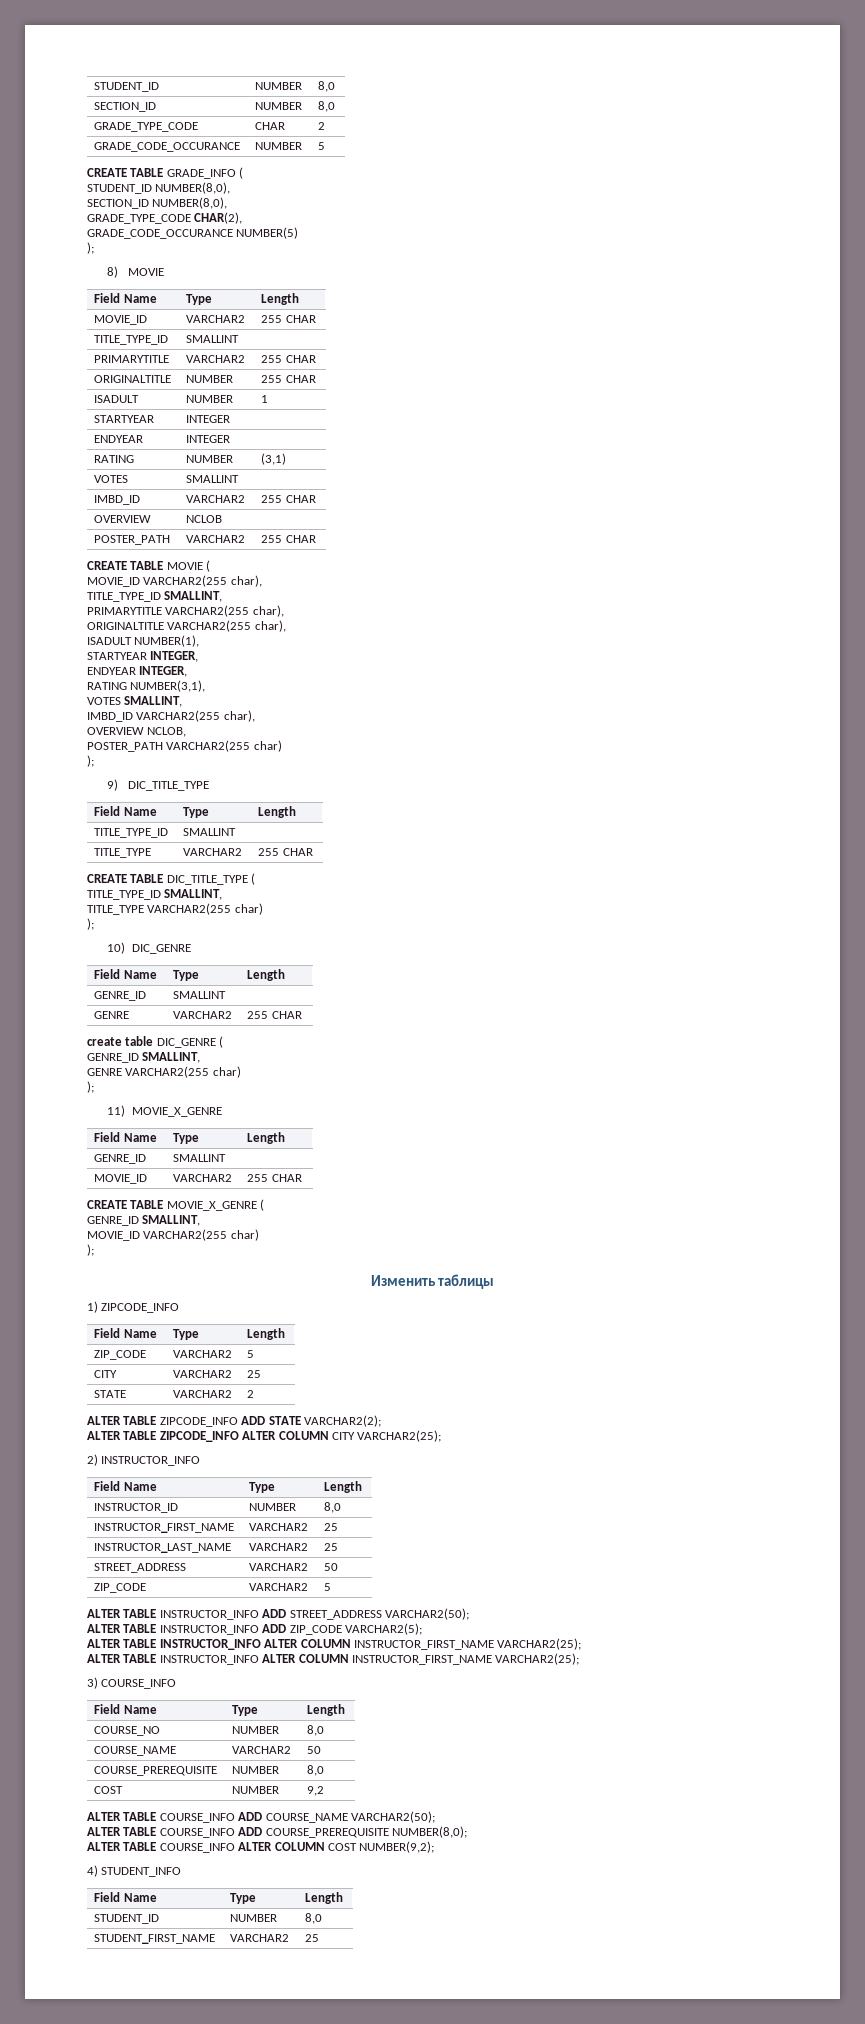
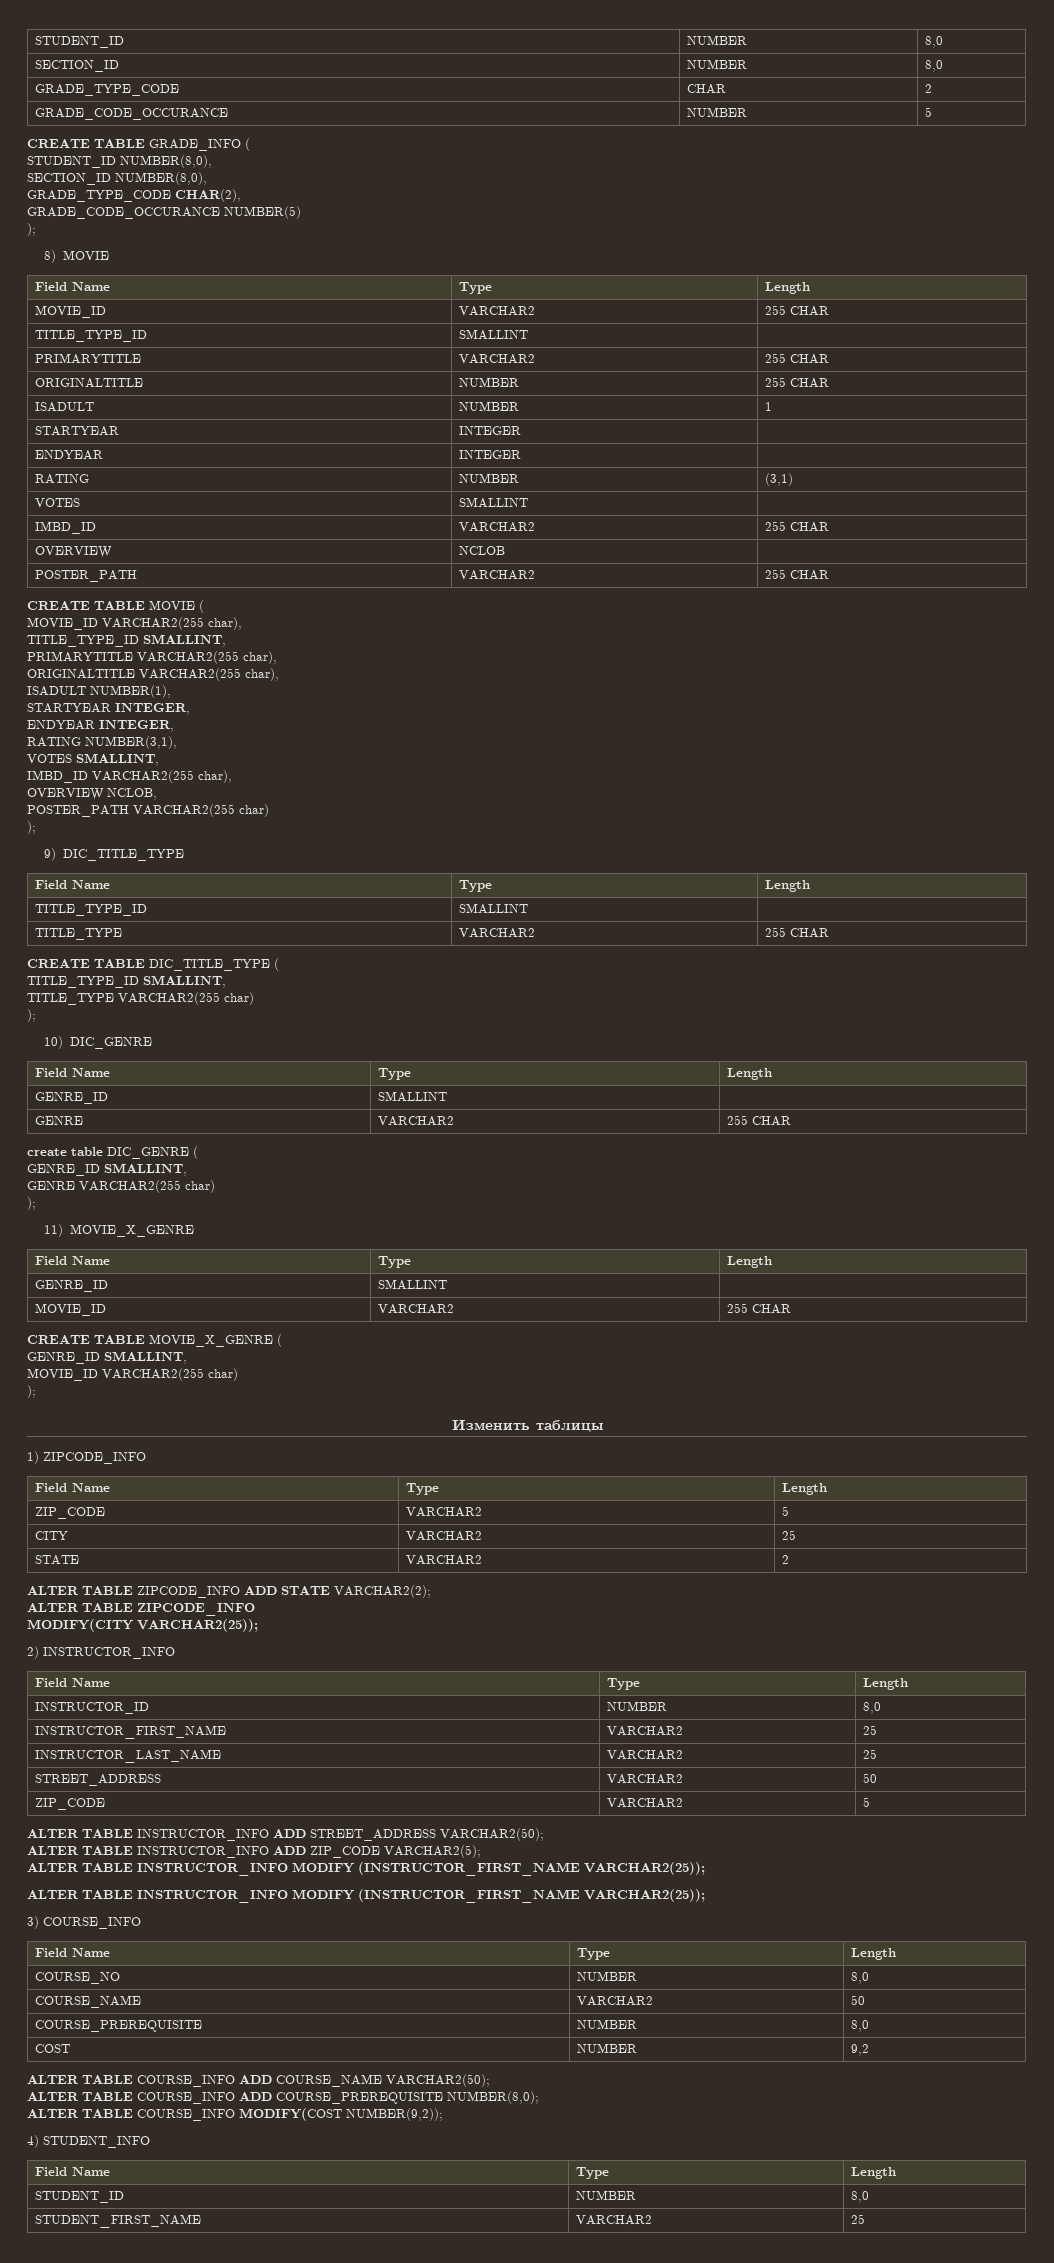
  ALTER TABLE ZIPCODE_INFO ADD STATE VARCHAR2(2);
- ALTER TABLE ZIPCODE_INFO ALTER COLUMN CITY VARCHAR2(25);
+ ALTER TABLE ZIPCODE_INFO
+ MODIFY(CITY VARCHAR2(25));
  ALTER TABLE INSTRUCTOR_INFO ADD ZIP_CODE VARCHAR2(5);
- ALTER TABLE INSTRUCTOR_INFO ALTER COLUMN INSTRUCTOR_FIRST_NAME VARCHAR2(25);
- ALTER TABLE INSTRUCTOR_INFO ALTER COLUMN INSTRUCTOR_FIRST_NAME VARCHAR2(25);
+ ALTER TABLE INSTRUCTOR_INFO MODIFY (INSTRUCTOR_FIRST_NAME VARCHAR2(25));
+ ALTER TABLE INSTRUCTOR_INFO MODIFY (INSTRUCTOR_FIRST_NAME VARCHAR2(25));
- ALTER TABLE COURSE_INFO ALTER COLUMN COST NUMBER(9,2);
+ ALTER TABLE COURSE_INFO MODIFY(COST NUMBER(9,2));

